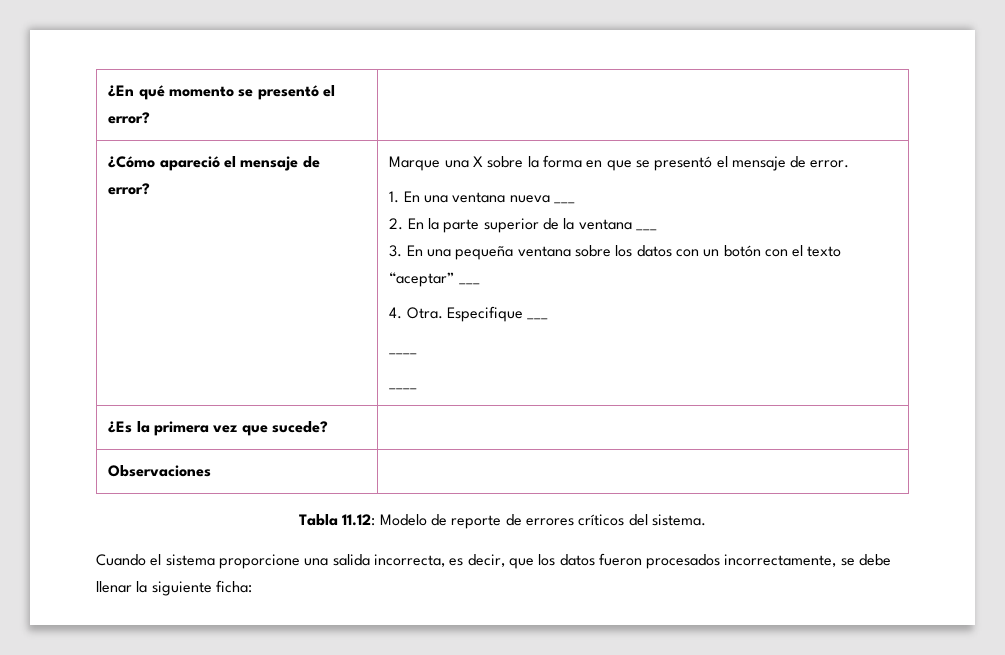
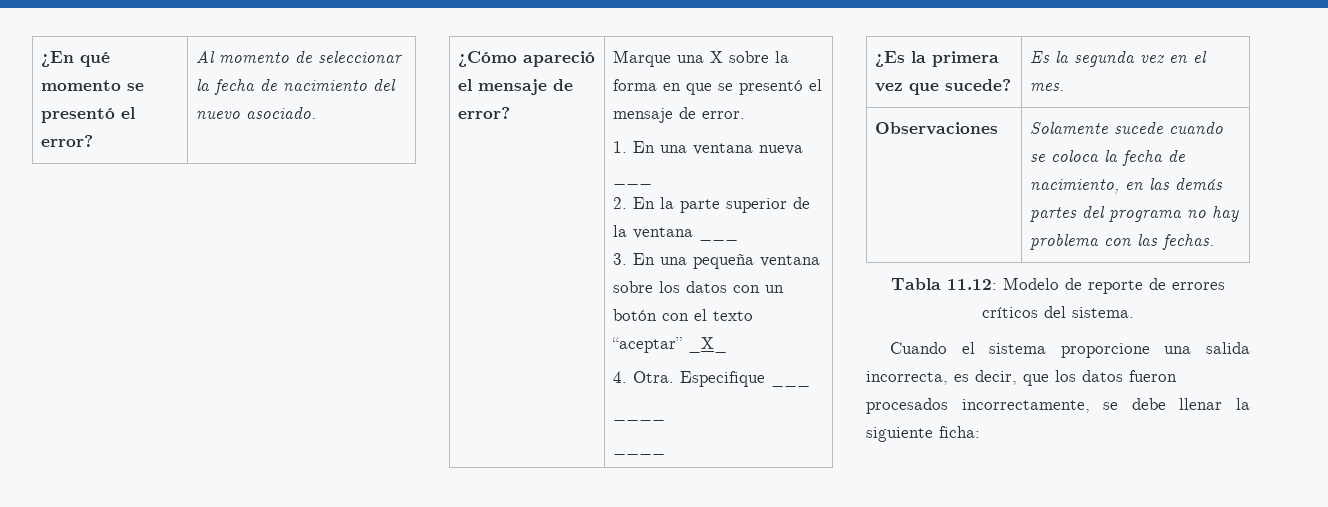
- ¿En qué momento se presentó el error? |
+ ¿En qué momento se presentó el error? | Al momento de seleccionar la fecha de nacimiento del nuevo asociado.
- 3. En una pequeña ventana sobre los datos con un botón con el texto “aceptar” ___
+ 3. En una pequeña ventana sobre los datos con un botón con el texto “aceptar” _X_
- ¿Es la primera vez que sucede? |
- Observaciones |
+ ¿Es la primera vez que sucede? | Es la segunda vez en el mes.
+ Observaciones | Solamente sucede cuando se coloca la fecha de nacimiento, en las demás partes del programa no hay problema con las fechas.

